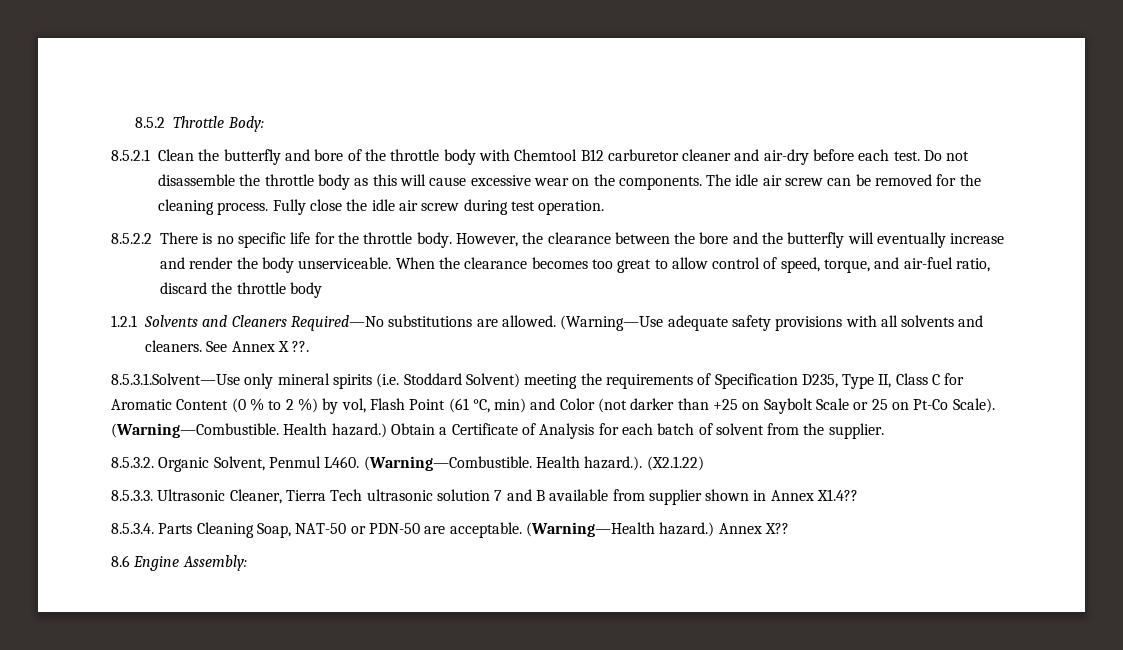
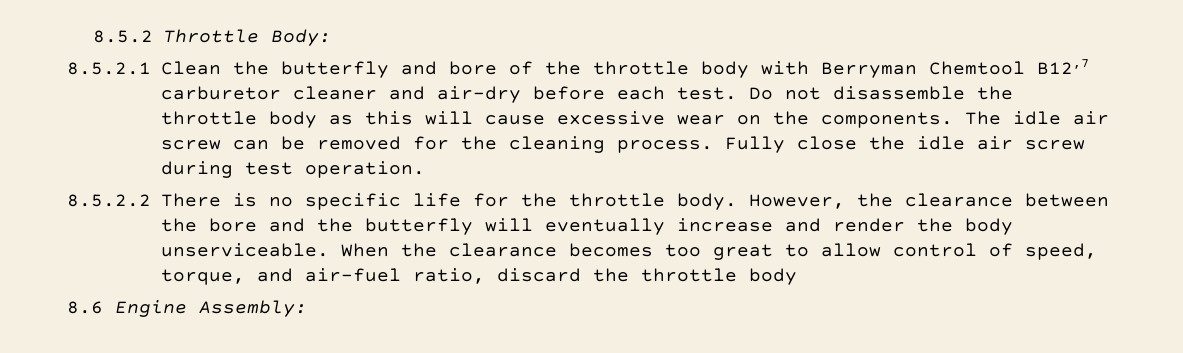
- 8.5.2.1 Clean the butterfly and bore of the throttle body with Chemtool B12 carburetor cleaner and air-dry before each test.
+ 8.5.2.1 Clean the butterfly and bore of the throttle body with Berryman Chemtool B12,7 carburetor cleaner and air-dry before each test.
- 1.2.1 Solvents and Cleaners Required—No substitutions are allowed. (Warning—Use adequate safety provisions with all solvents and cleaners. See Annex X ??.
- 8.5.3.1.Solvent—Use only mineral spirits (i.e. Stoddard Solvent) meeting the requirements of Specification D235, Type II, Class C for Aromatic Content (0 % to 2 %) by vol, Flash Point (61 °C, min) and Color (not darker than +25 on Saybolt Scale or 25 on Pt-Co Scale). (Warning—Combustible. Health hazard.) Obtain a Certificate of Analysis for each batch of solvent from the supplier.
- 8.5.3.2. Organic Solvent, Penmul L460. (Warning—Combustible. Health hazard.). (X2.1.22)
- 8.5.3.3. Ultrasonic Cleaner, Tierra Tech ultrasonic solution 7 and B available from supplier shown in Annex X1.4??
- 8.5.3.4. Parts Cleaning Soap, NAT-50 or PDN-50 are acceptable. (Warning—Health hazard.) Annex X??

